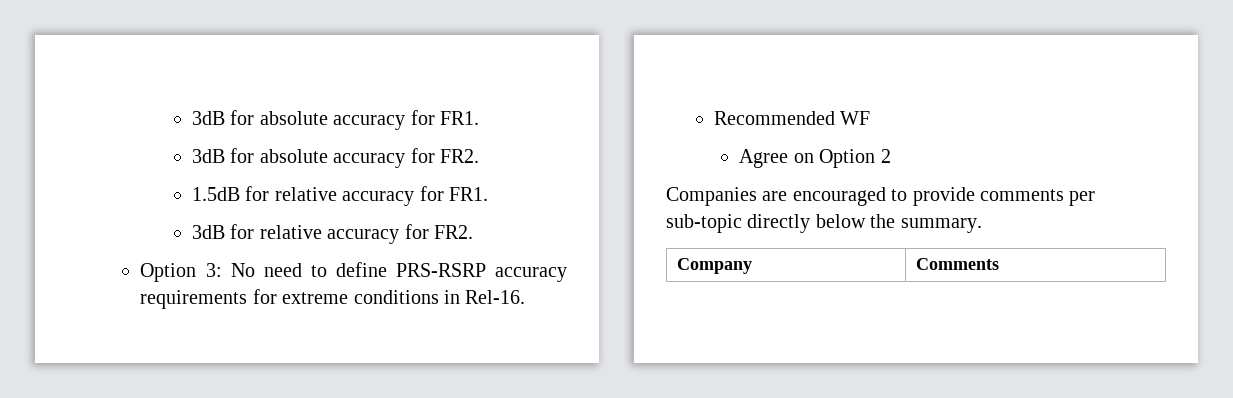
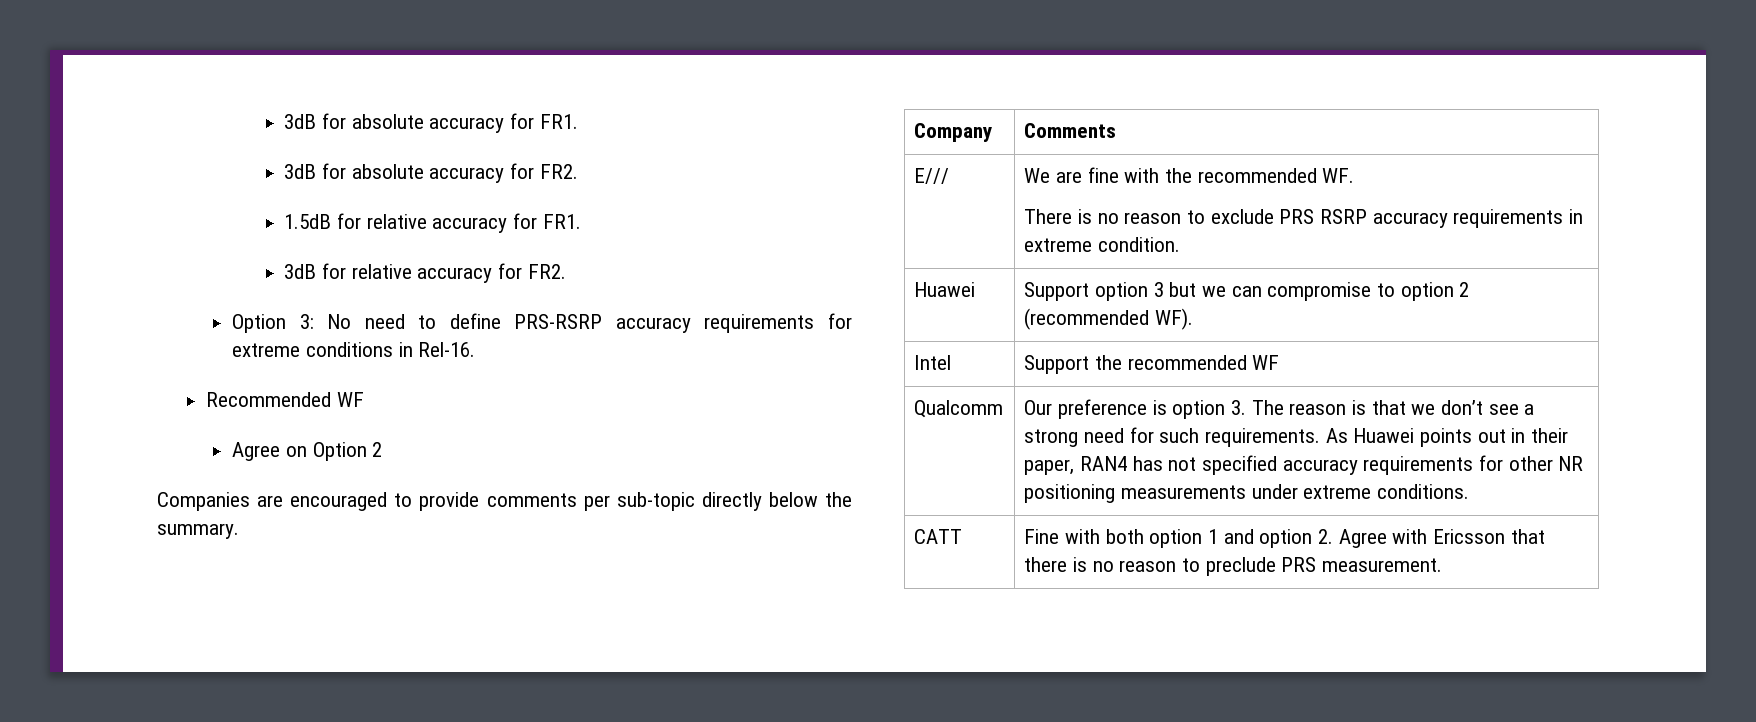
+ E/// | We are fine with the recommended WF.
+ There is no reason to exclude PRS RSRP accuracy requirements in extreme condition.
+ Huawei | Support option 3 but we can compromise to option 2 (recommended WF).
+ Intel | Support the recommended WF
+ Qualcomm | Our preference is option 3. The reason is that we don’t see a strong need for such requirements. As Huawei points out in their paper, RAN4 has not specified accuracy requirements for other NR positioning measurements under extreme conditions.
+ CATT | Fine with both option 1 and option 2. Agree with Ericsson that there is no reason to preclude PRS measurement.

